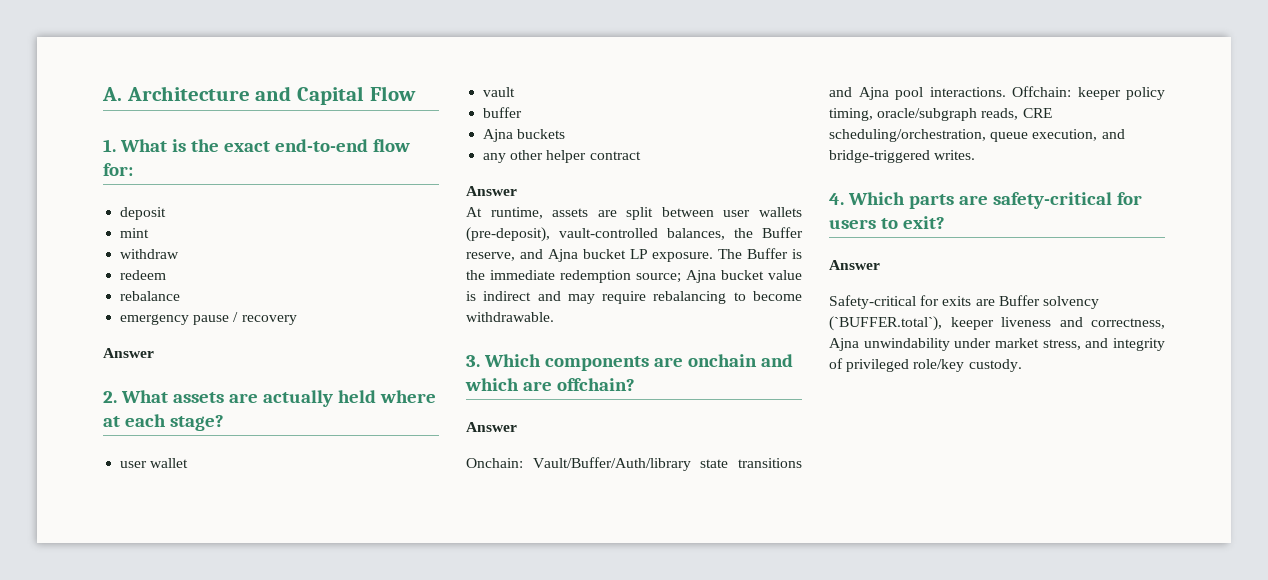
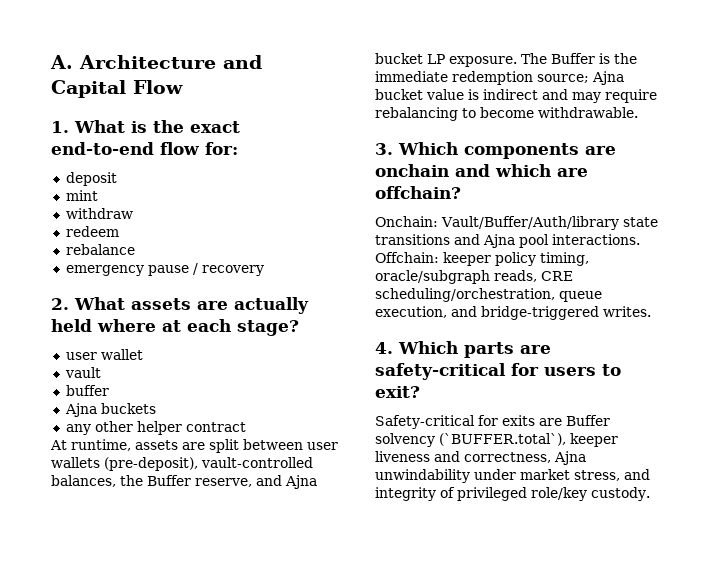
  emergency pause / recovery
- Answer
  any other helper contract
- Answer
  3. Which components are onchain and which are offchain?
- Answer
  4. Which parts are safety-critical for users to exit?
- Answer

